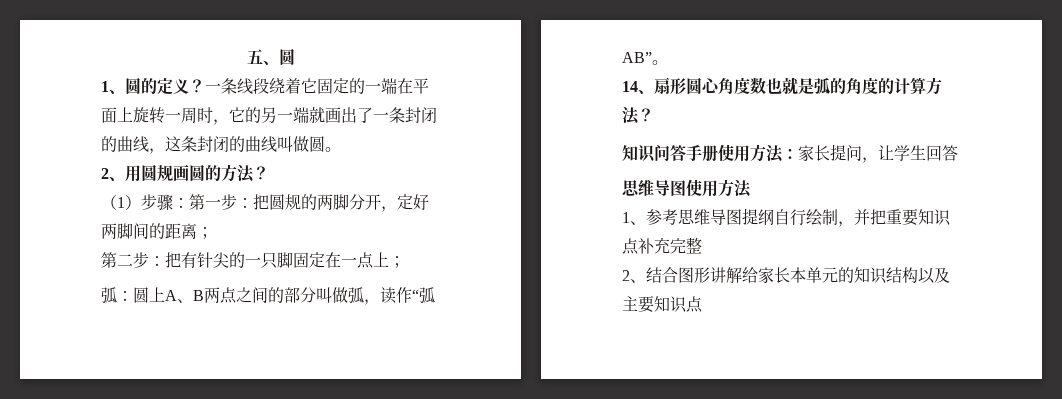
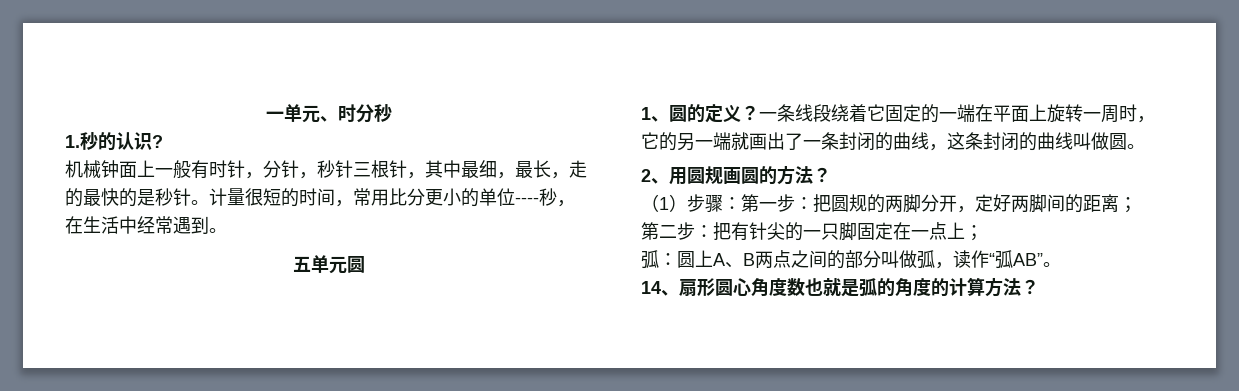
- 五、圆
+ 一单元、时分秒
+ 1.秒的认识?
+ 机械钟面上一般有时针，分针，秒针三根针，其中最细，最长，走的最快的是秒针。计量很短的时间，常用比分更小的单位----秒，在生活中经常遇到。
+ 五单元圆
- 知识问答手册使用方法：家长提问，让学生回答
- 思维导图使用方法
- 1、参考思维导图提纲自行绘制，并把重要知识点补充完整
- 2、结合图形讲解给家长本单元的知识结构以及主要知识点

